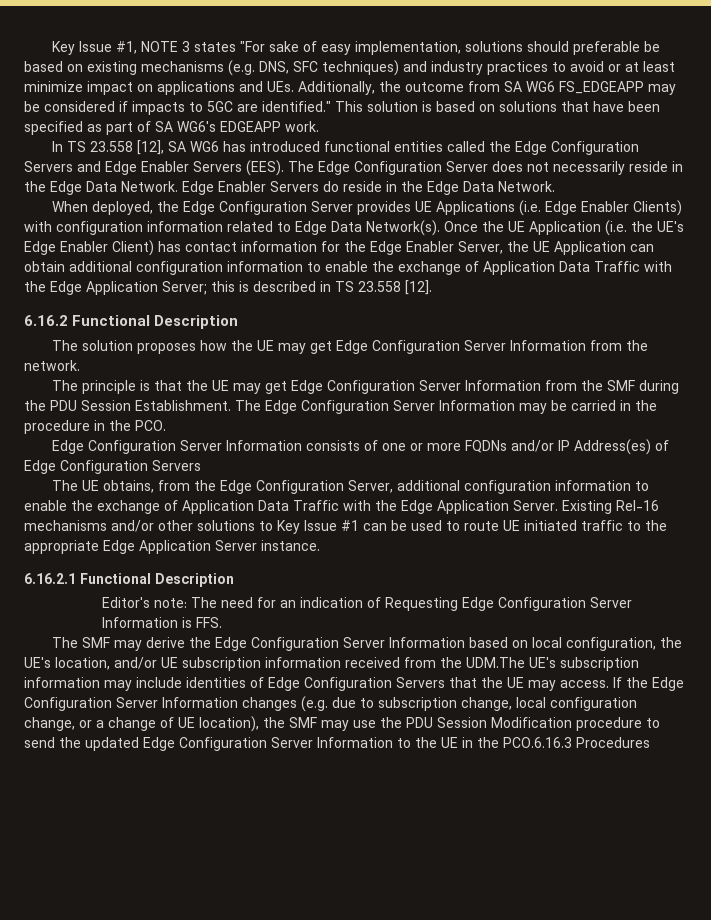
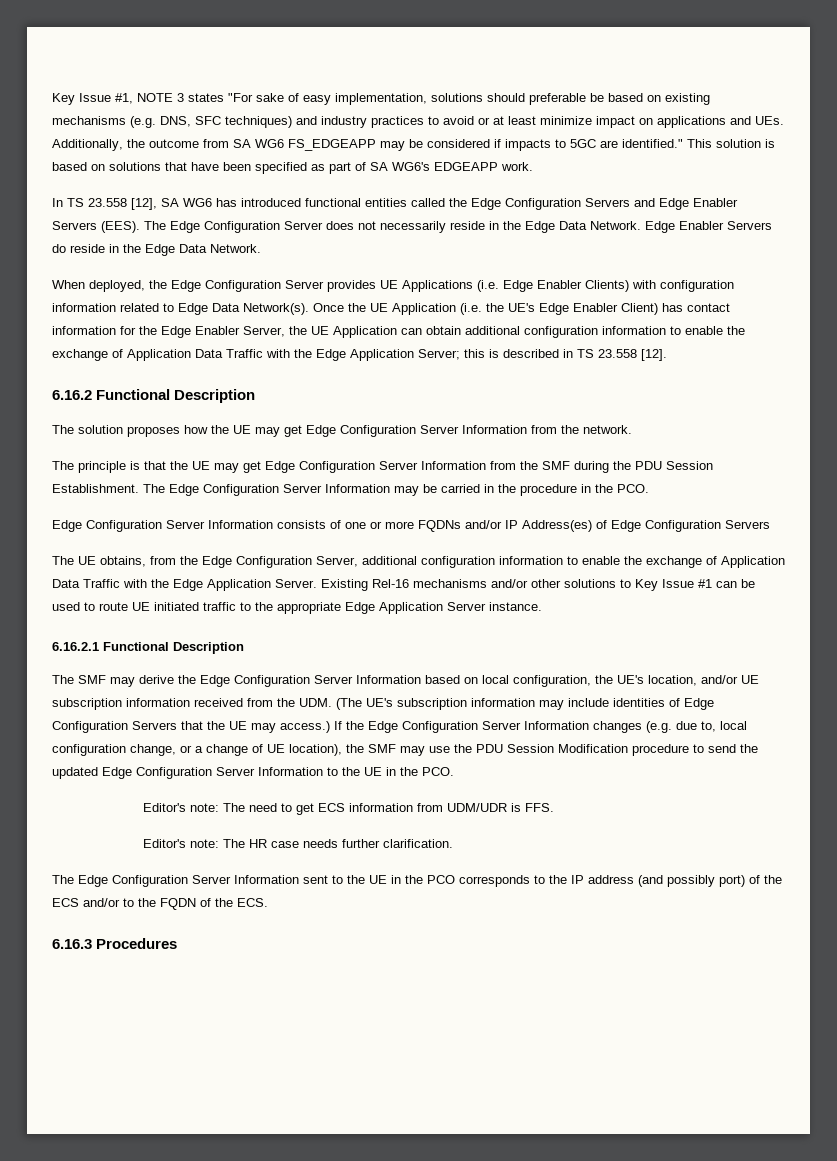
- Editor's note: The need for an indication of Requesting Edge Configuration Server Information is FFS.
- The SMF may derive the Edge Configuration Server Information based on local configuration, the UE's location, and/or UE subscription information received from the UDM.The UE's subscription information may include identities of Edge Configuration Servers that the UE may access.
+ The SMF may derive the Edge Configuration Server Information based on local configuration, the UE's location, and/or UE subscription information received from the UDM. (The UE's subscription information may include identities of Edge Configuration Servers that the UE may access.)
- If the Edge Configuration Server Information changes (e.g. due to subscription change, local configuration change, or a change of UE location), the SMF may use the PDU Session Modification procedure to send the updated Edge Configuration Server Information to the UE in the PCO.6.16.3 Procedures
+ If the Edge Configuration Server Information changes (e.g. due to, local configuration change, or a change of UE location), the SMF may use the PDU Session Modification procedure to send the updated Edge Configuration Server Information to the UE in the PCO.
+ Editor's note: The need to get ECS information from UDM/UDR is FFS.
+ Editor's note: The HR case needs further clarification.
+ The Edge Configuration Server Information sent to the UE in the PCO corresponds to the IP address (and possibly port) of the ECS and/or to the FQDN of the ECS.
+ 6.16.3 Procedures

